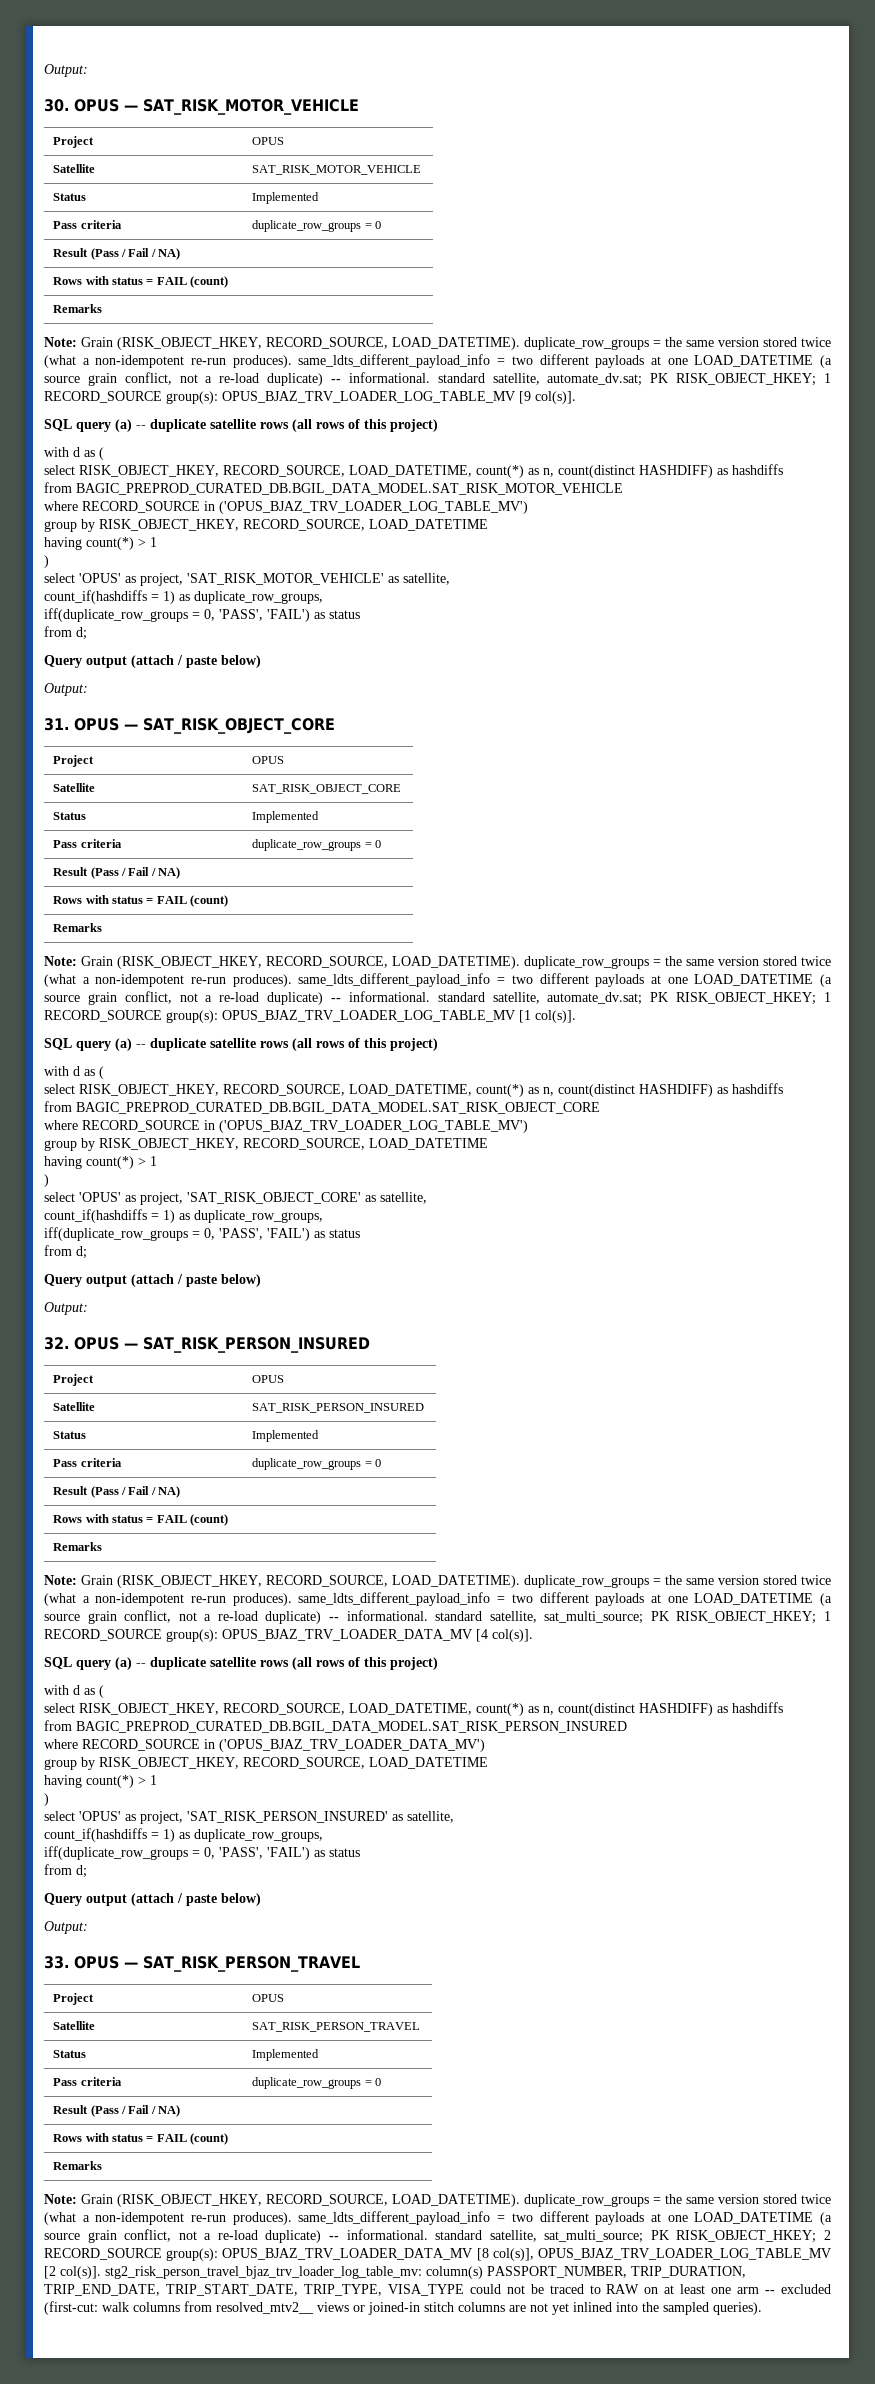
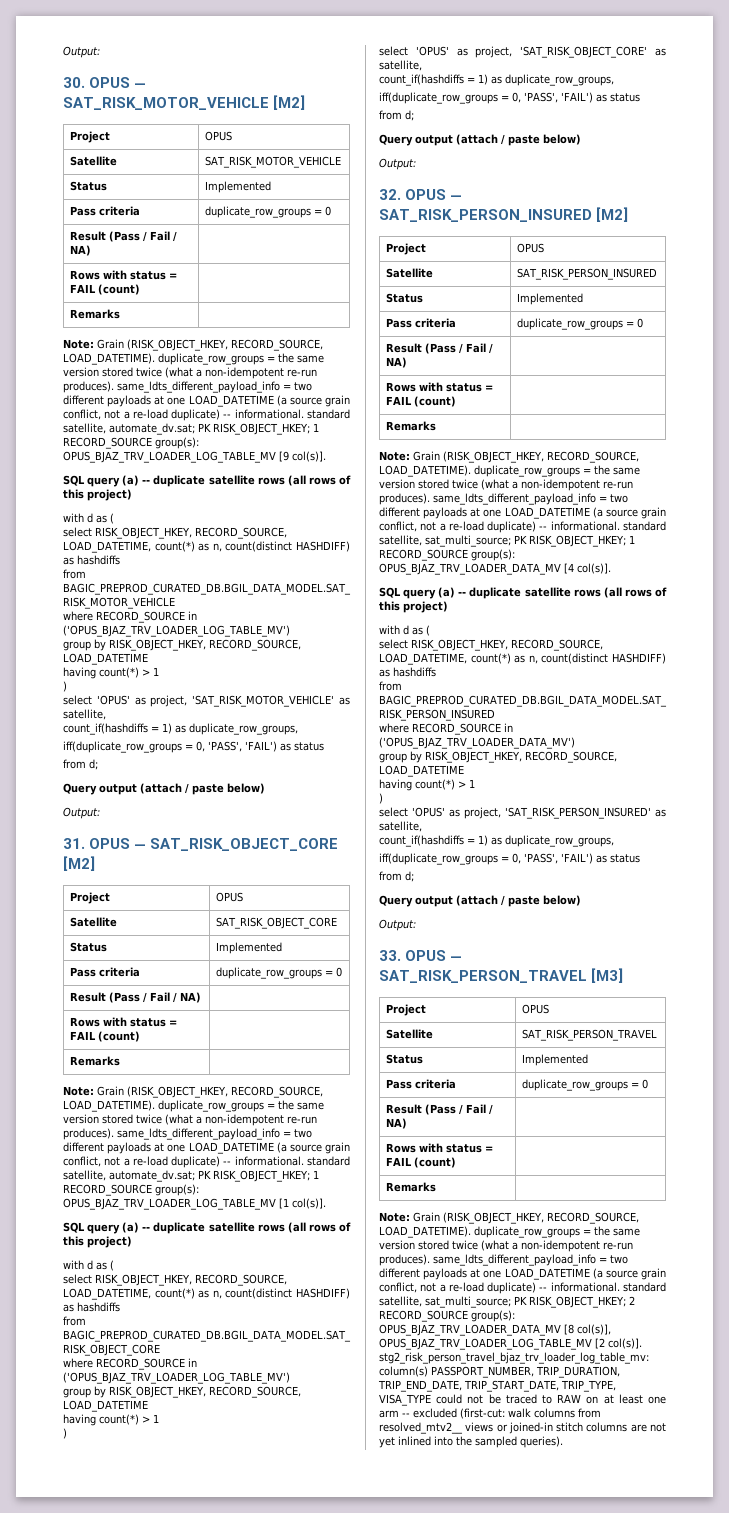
- 30. OPUS — SAT_RISK_MOTOR_VEHICLE
+ 30. OPUS — SAT_RISK_MOTOR_VEHICLE [M2]
- 31. OPUS — SAT_RISK_OBJECT_CORE
+ 31. OPUS — SAT_RISK_OBJECT_CORE [M2]
- 32. OPUS — SAT_RISK_PERSON_INSURED
+ 32. OPUS — SAT_RISK_PERSON_INSURED [M2]
- 33. OPUS — SAT_RISK_PERSON_TRAVEL
+ 33. OPUS — SAT_RISK_PERSON_TRAVEL [M3]

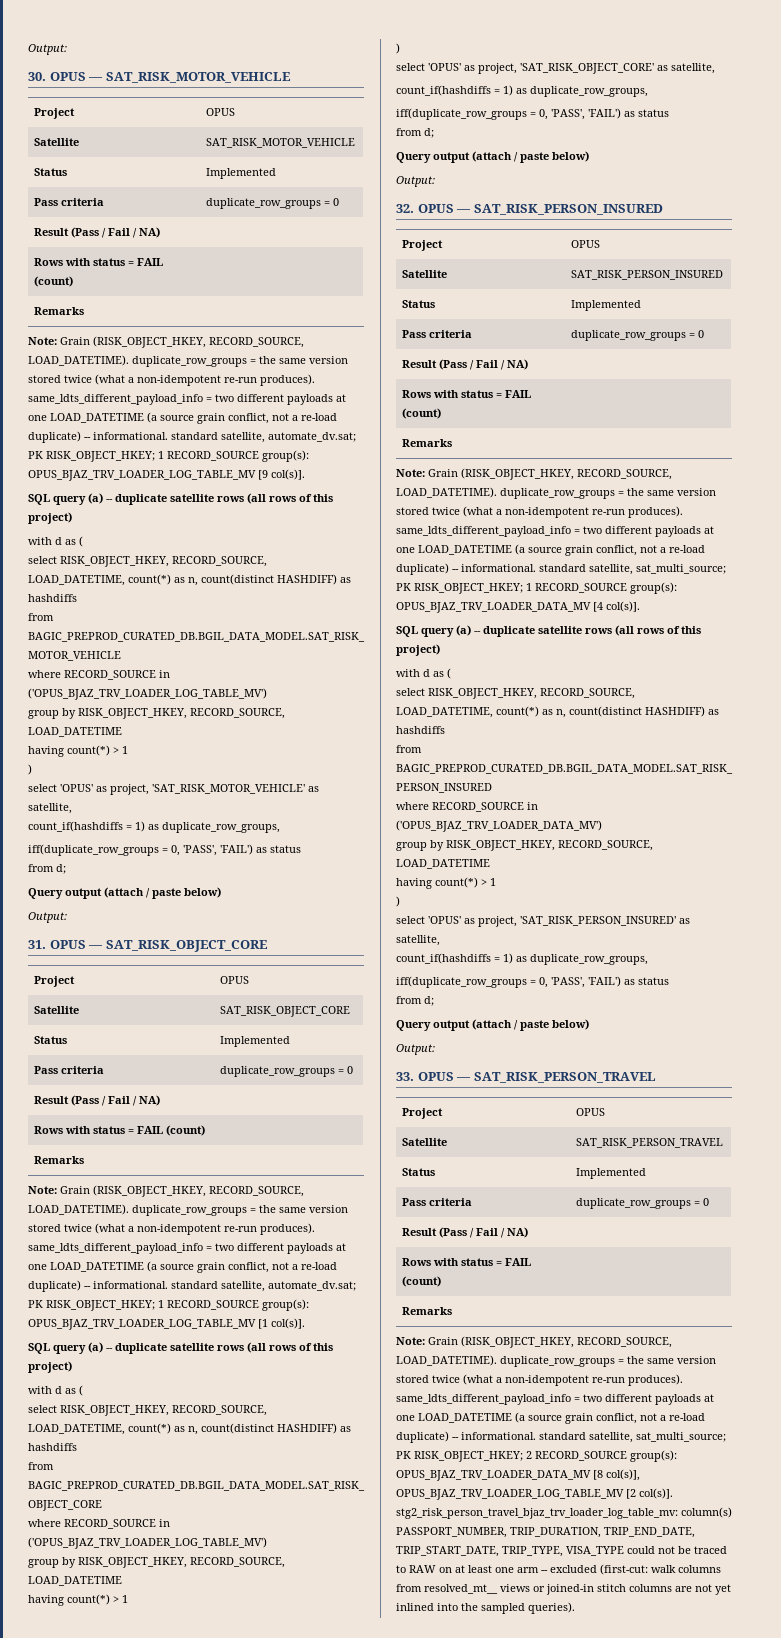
- 30. OPUS — SAT_RISK_MOTOR_VEHICLE [M2]
+ 30. OPUS — SAT_RISK_MOTOR_VEHICLE
- 31. OPUS — SAT_RISK_OBJECT_CORE [M2]
+ 31. OPUS — SAT_RISK_OBJECT_CORE
- 32. OPUS — SAT_RISK_PERSON_INSURED [M2]
+ 32. OPUS — SAT_RISK_PERSON_INSURED
- 33. OPUS — SAT_RISK_PERSON_TRAVEL [M3]
+ 33. OPUS — SAT_RISK_PERSON_TRAVEL
- walk columns from resolved_mtv2__ views or joined-in stitch columns are not yet inlined into the sampled queries).
+ walk columns from resolved_mt__ views or joined-in stitch columns are not yet inlined into the sampled queries).

